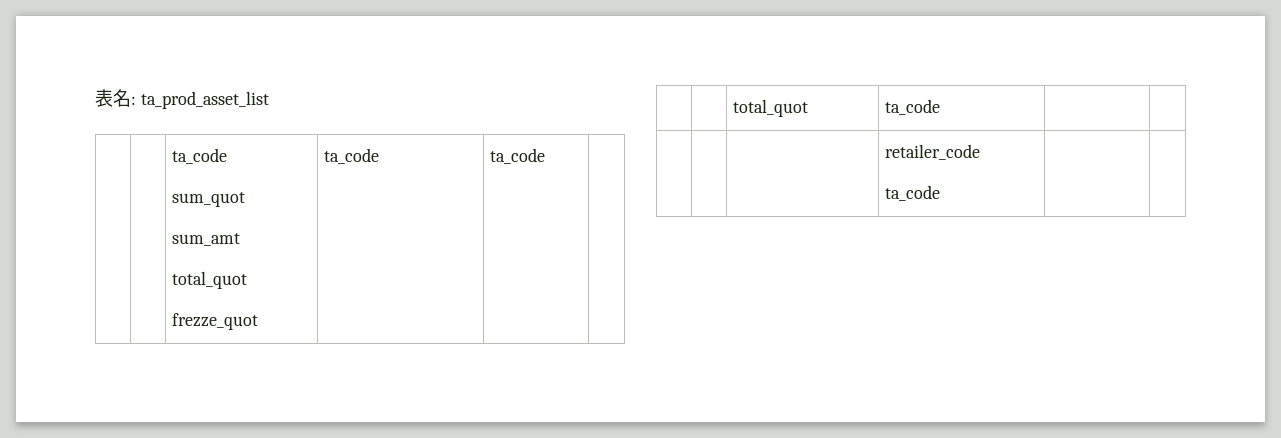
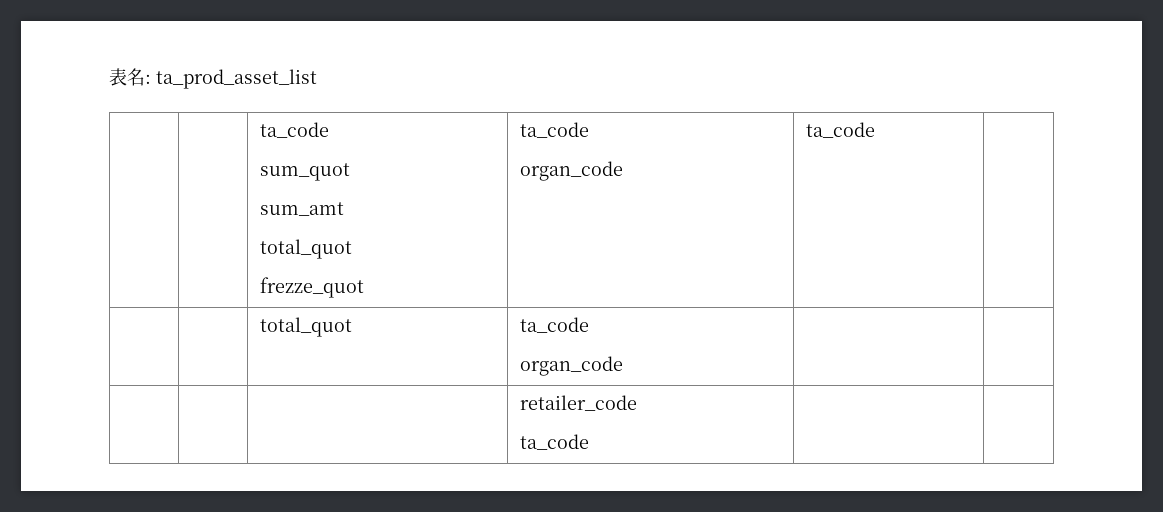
  | | ta_code
  sum_quot
  sum_amt
  total_quot
- frezze_quot | ta_code | ta_code |
+ frezze_quot | ta_code
+ organ_code | ta_code |
- | | total_quot | ta_code | |
+ | | total_quot | ta_code
+ organ_code | |

